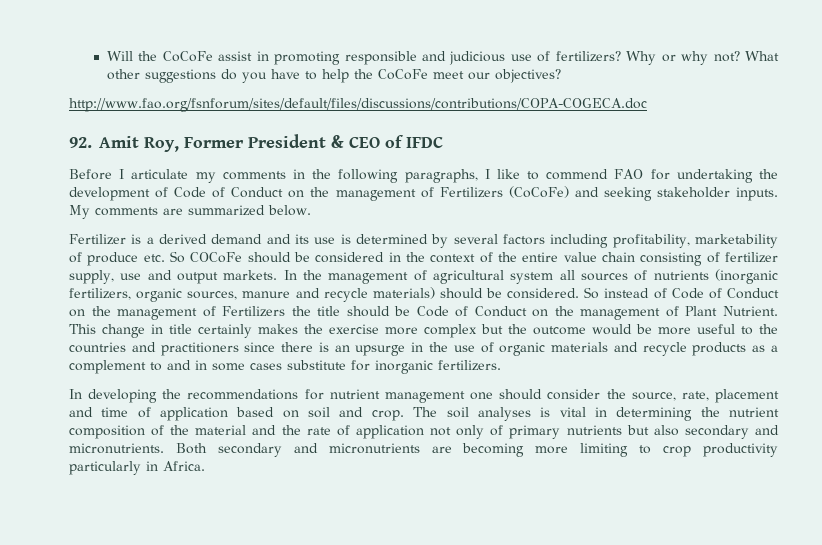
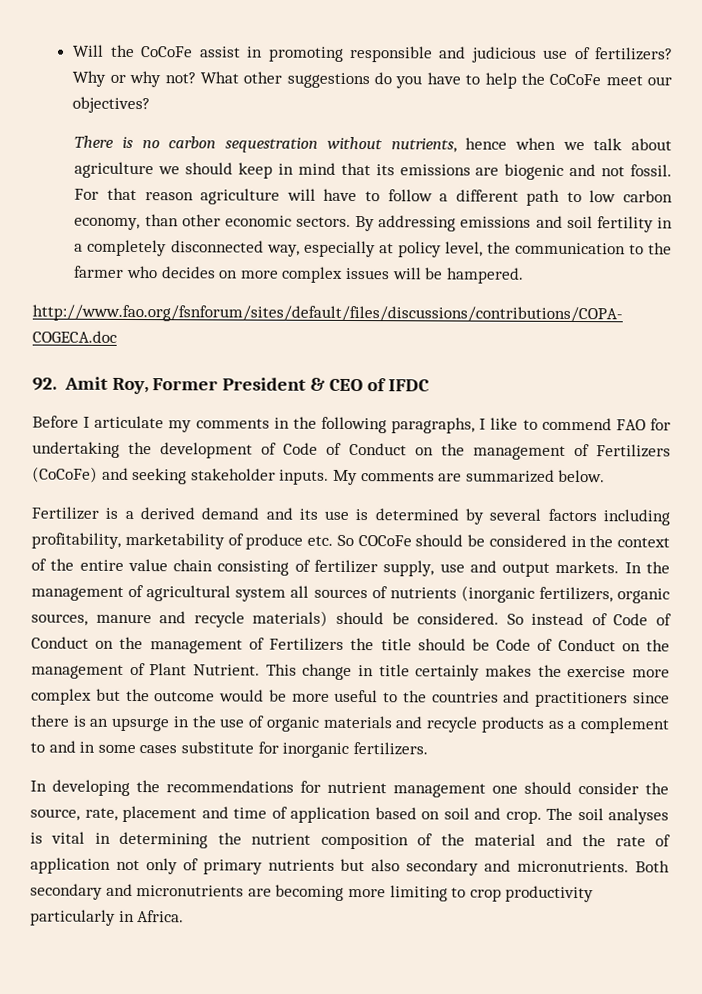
+ There is no carbon sequestration without nutrients, hence when we talk about agriculture we should keep in mind that its emissions are biogenic and not fossil. For that reason agriculture will have to follow a different path to low carbon economy, than other economic sectors. By addressing emissions and soil fertility in a completely disconnected way, especially at policy level, the communication to the farmer who decides on more complex issues will be hampered.

